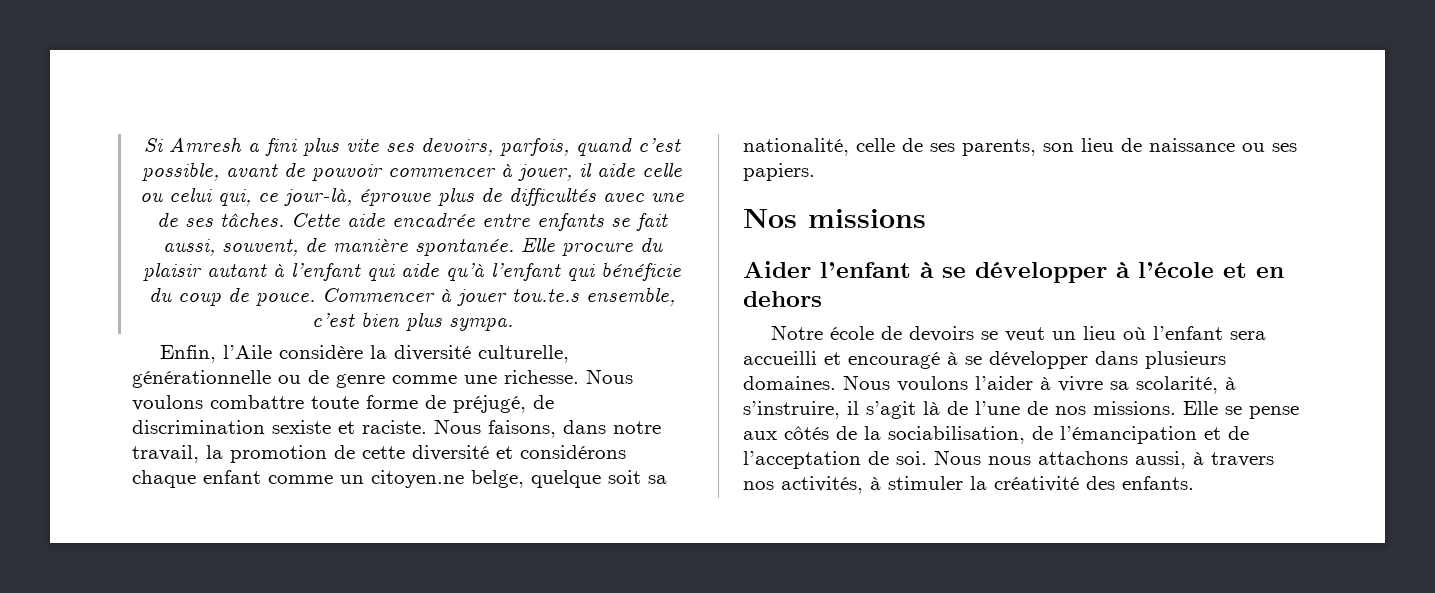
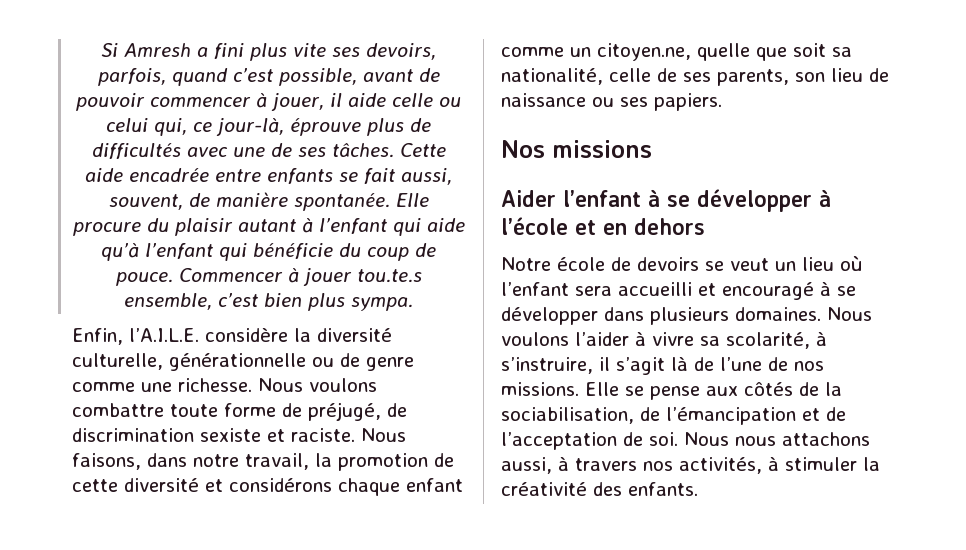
- Enfin, l’Aile considère la diversité culturelle, générationnelle ou de genre comme une richesse.
+ Enfin, l’A.I.L.E. considère la diversité culturelle, générationnelle ou de genre comme une richesse.
- Nous faisons, dans notre travail, la promotion de cette diversité et considérons chaque enfant comme un citoyen.ne belge, quelque soit sa nationalité, celle de ses parents, son lieu de naissance ou ses papiers.
+ Nous faisons, dans notre travail, la promotion de cette diversité et considérons chaque enfant comme un citoyen.ne, quelle que soit sa nationalité, celle de ses parents, son lieu de naissance ou ses papiers.

